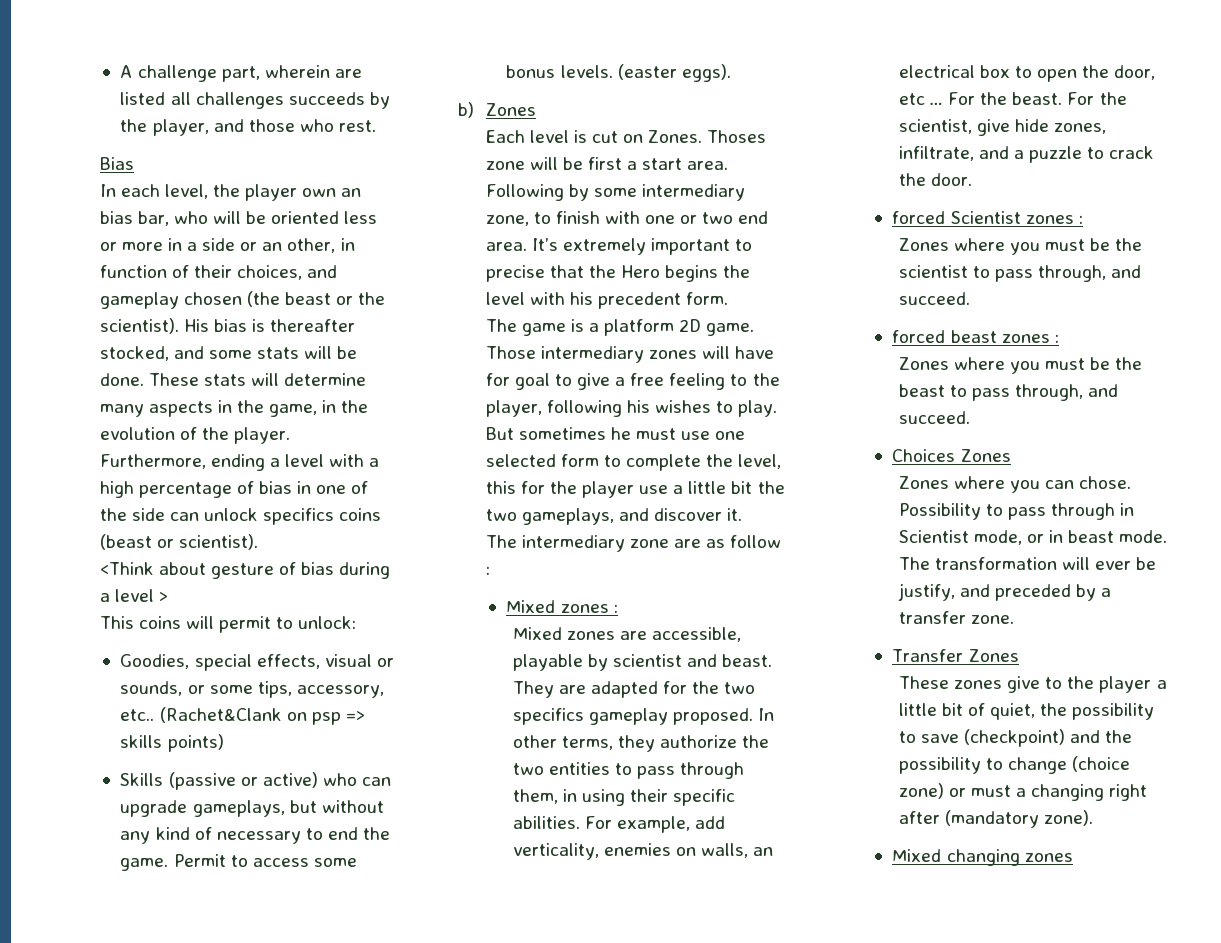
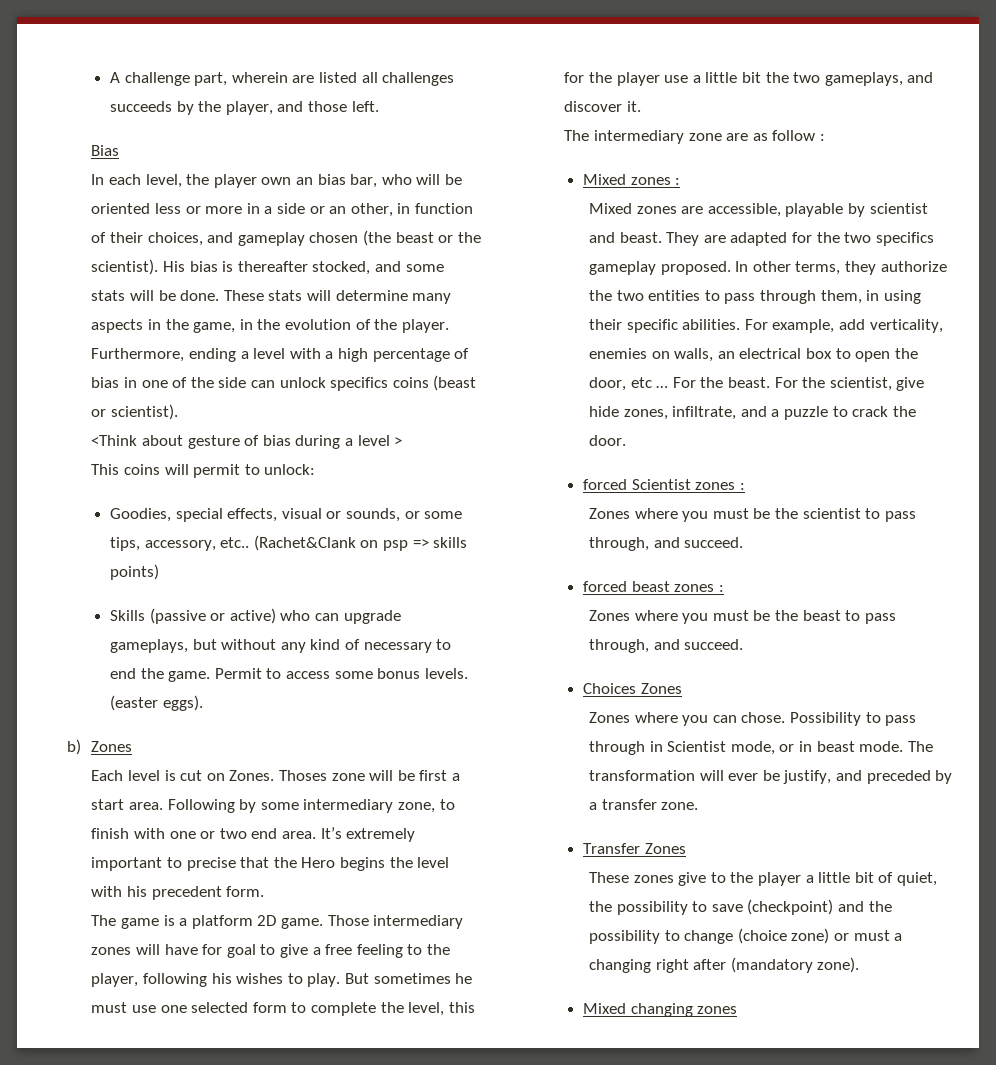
- A challenge part, wherein are listed all challenges succeeds by the player, and those who rest.
+ A challenge part, wherein are listed all challenges succeeds by the player, and those left.

